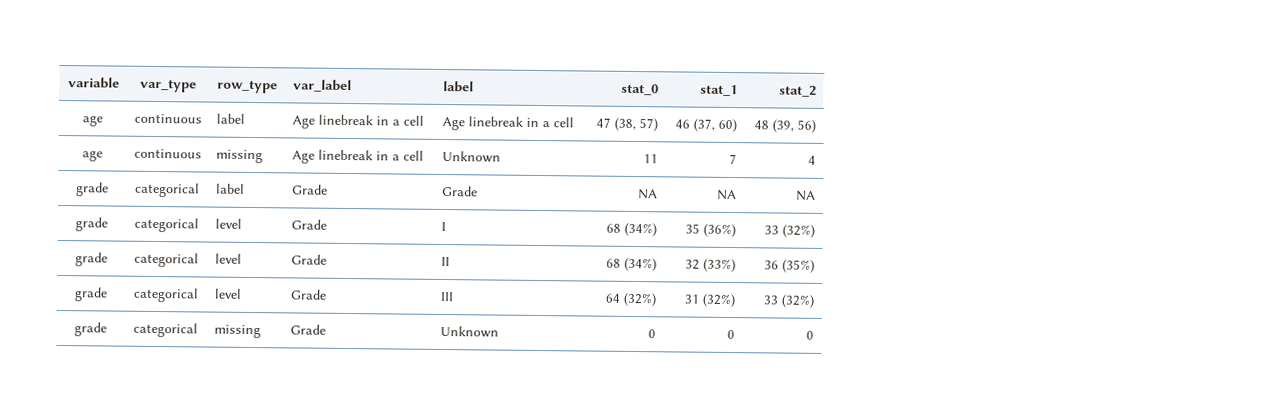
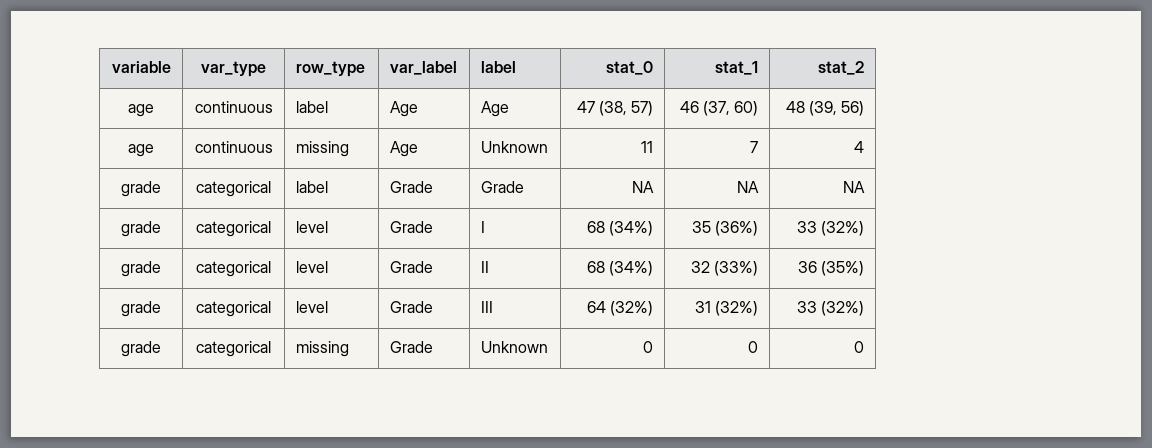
- age | continuous | label | Age linebreak in a cell | Age linebreak in a cell | 47 (38, 57) | 46 (37, 60) | 48 (39, 56)
+ age | continuous | label | Age | Age | 47 (38, 57) | 46 (37, 60) | 48 (39, 56)
- age | continuous | missing | Age linebreak in a cell | Unknown | 11 | 7 | 4
+ age | continuous | missing | Age | Unknown | 11 | 7 | 4

